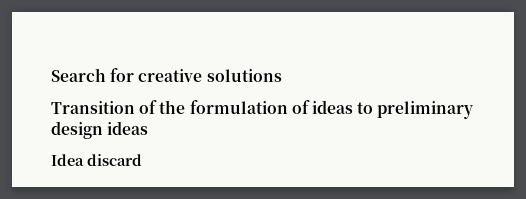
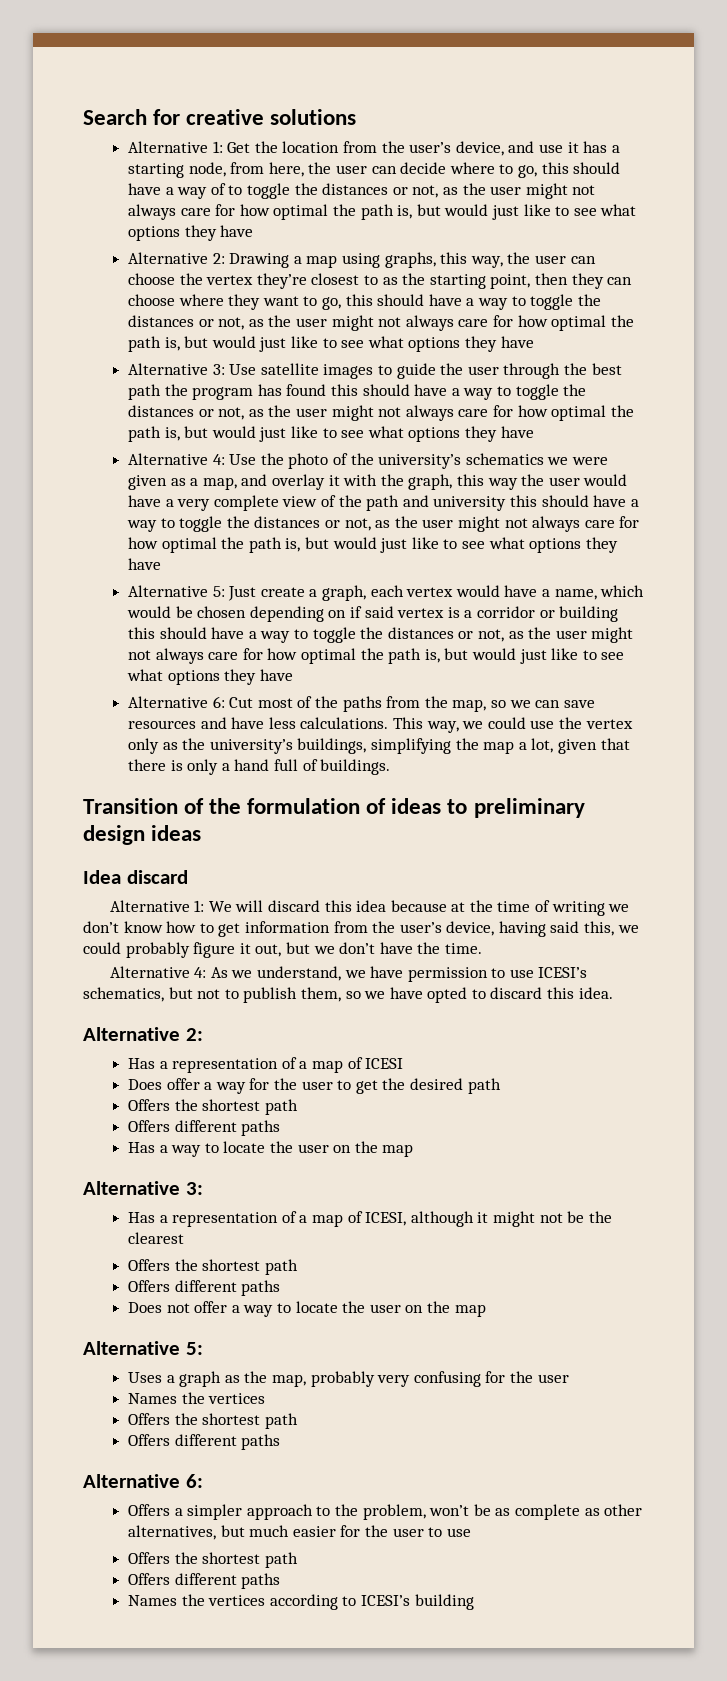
+ Alternative 1: Get the location from the user’s device, and use it has a starting node, from here, the user can decide where to go, this should have a way of to toggle the distances or not, as the user might not always care for how optimal the path is, but would just like to see what options they have
+ Alternative 2: Drawing a map using graphs, this way, the user can choose the vertex they’re closest to as the starting point, then they can choose where they want to go, this should have a way to toggle the distances or not, as the user might not always care for how optimal the path is, but would just like to see what options they have
+ Alternative 3: Use satellite images to guide the user through the best path the program has found this should have a way to toggle the distances or not, as the user might not always care for how optimal the path is, but would just like to see what options they have
+ Alternative 4: Use the photo of the university’s schematics we were given as a map, and overlay it with the graph, this way the user would have a very complete view of the path and university this should have a way to toggle the distances or not, as the user might not always care for how optimal the path is, but would just like to see what options they have
+ Alternative 5: Just create a graph, each vertex would have a name, which would be chosen depending on if said vertex is a corridor or building this should have a way to toggle the distances or not, as the user might not always care for how optimal the path is, but would just like to see what options they have
+ Alternative 6: Cut most of the paths from the map, so we can save resources and have less calculations. This way, we could use the vertex only as the university’s buildings, simplifying the map a lot, given that there is only a hand full of buildings.
+ Alternative 1: We will discard this idea because at the time of writing we don’t know how to get information from the user’s device, having said this, we could probably figure it out, but we don’t have the time.
+ Alternative 4: As we understand, we have permission to use ICESI’s schematics, but not to publish them, so we have opted to discard this idea.
+ Alternative 2:
+ Has a representation of a map of ICESI
+ Does offer a way for the user to get the desired path
+ Offers the shortest path
+ Offers different paths
+ Has a way to locate the user on the map
+ Alternative 3:
+ Has a representation of a map of ICESI, although it might not be the clearest
+ Offers the shortest path
+ Offers different paths
+ Does not offer a way to locate the user on the map
+ Alternative 5:
+ Uses a graph as the map, probably very confusing for the user
+ Names the vertices
+ Offers the shortest path
+ Offers different paths
+ Alternative 6:
+ Offers a simpler approach to the problem, won’t be as complete as other alternatives, but much easier for the user to use
+ Offers the shortest path
+ Offers different paths
+ Names the vertices according to ICESI’s building

